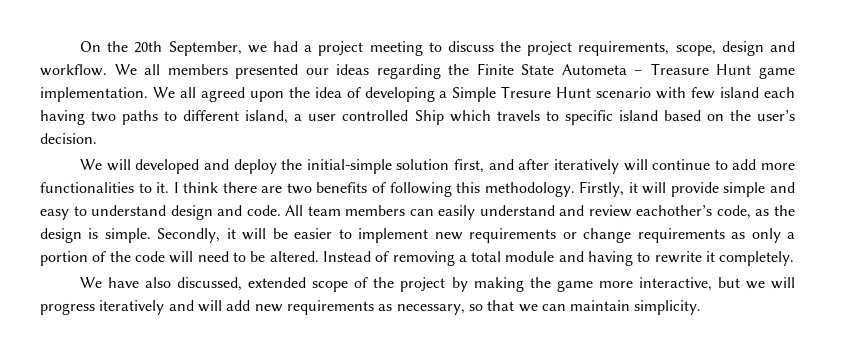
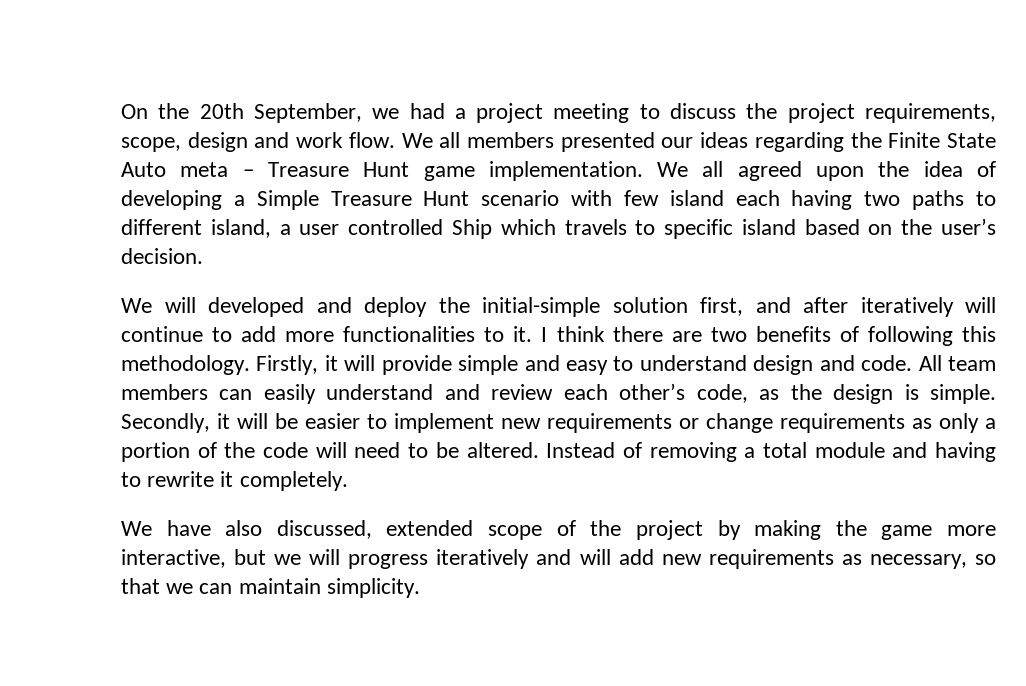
- On the 20th September, we had a project meeting to discuss the project requirements, scope, design and workflow.
+ On the 20th September, we had a project meeting to discuss the project requirements, scope, design and work flow.
- We all members presented our ideas regarding the Finite State Autometa – Treasure Hunt game implementation.
+ We all members presented our ideas regarding the Finite State Auto meta – Treasure Hunt game implementation.
- We all agreed upon the idea of developing a Simple Tresure Hunt scenario with few island each having two paths to different island, a user controlled Ship which travels to specific island based on the user’s decision.
+ We all agreed upon the idea of developing a Simple Treasure Hunt scenario with few island each having two paths to different island, a user controlled Ship which travels to specific island based on the user’s decision.
- All team members can easily understand and review eachother’s code, as the design is simple.
+ All team members can easily understand and review each other’s code, as the design is simple.

